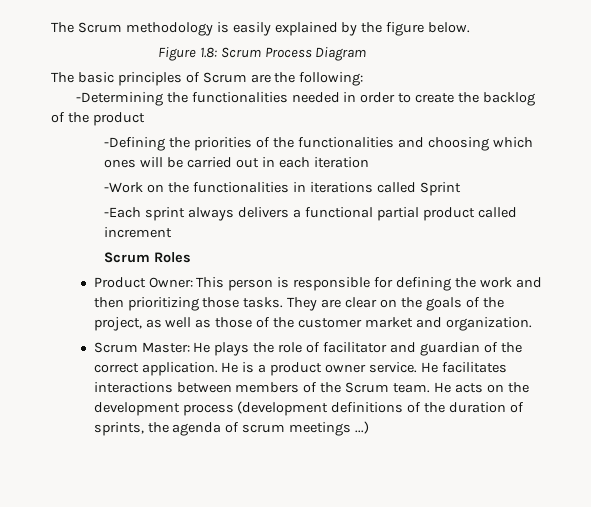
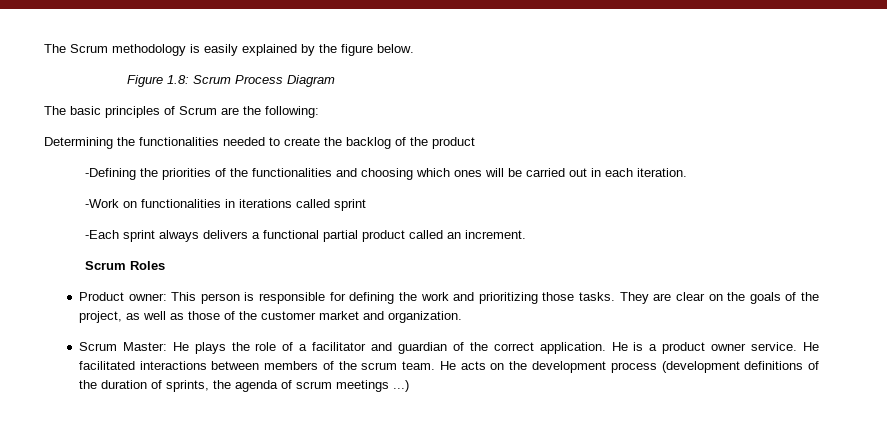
- -Determining the functionalities needed in order to create the backlog of the product
+ Determining the functionalities needed to create the backlog of the product
- -Defining the priorities of the functionalities and choosing which ones will be carried out in each iteration
+ -Defining the priorities of the functionalities and choosing which ones will be carried out in each iteration.
- -Work on the functionalities in iterations called Sprint
+ -Work on functionalities in iterations called sprint
- -Each sprint always delivers a functional partial product called increment
+ -Each sprint always delivers a functional partial product called an increment.
- Product Owner: This person is responsible for defining the work and then prioritizing those tasks.
+ Product owner: This person is responsible for defining the work and prioritizing those tasks.
- Scrum Master: He plays the role of facilitator and guardian of the correct application.
+ Scrum Master: He plays the role of a facilitator and guardian of the correct application.
- He facilitates interactions between members of the Scrum team.
+ He facilitated interactions between members of the scrum team.

